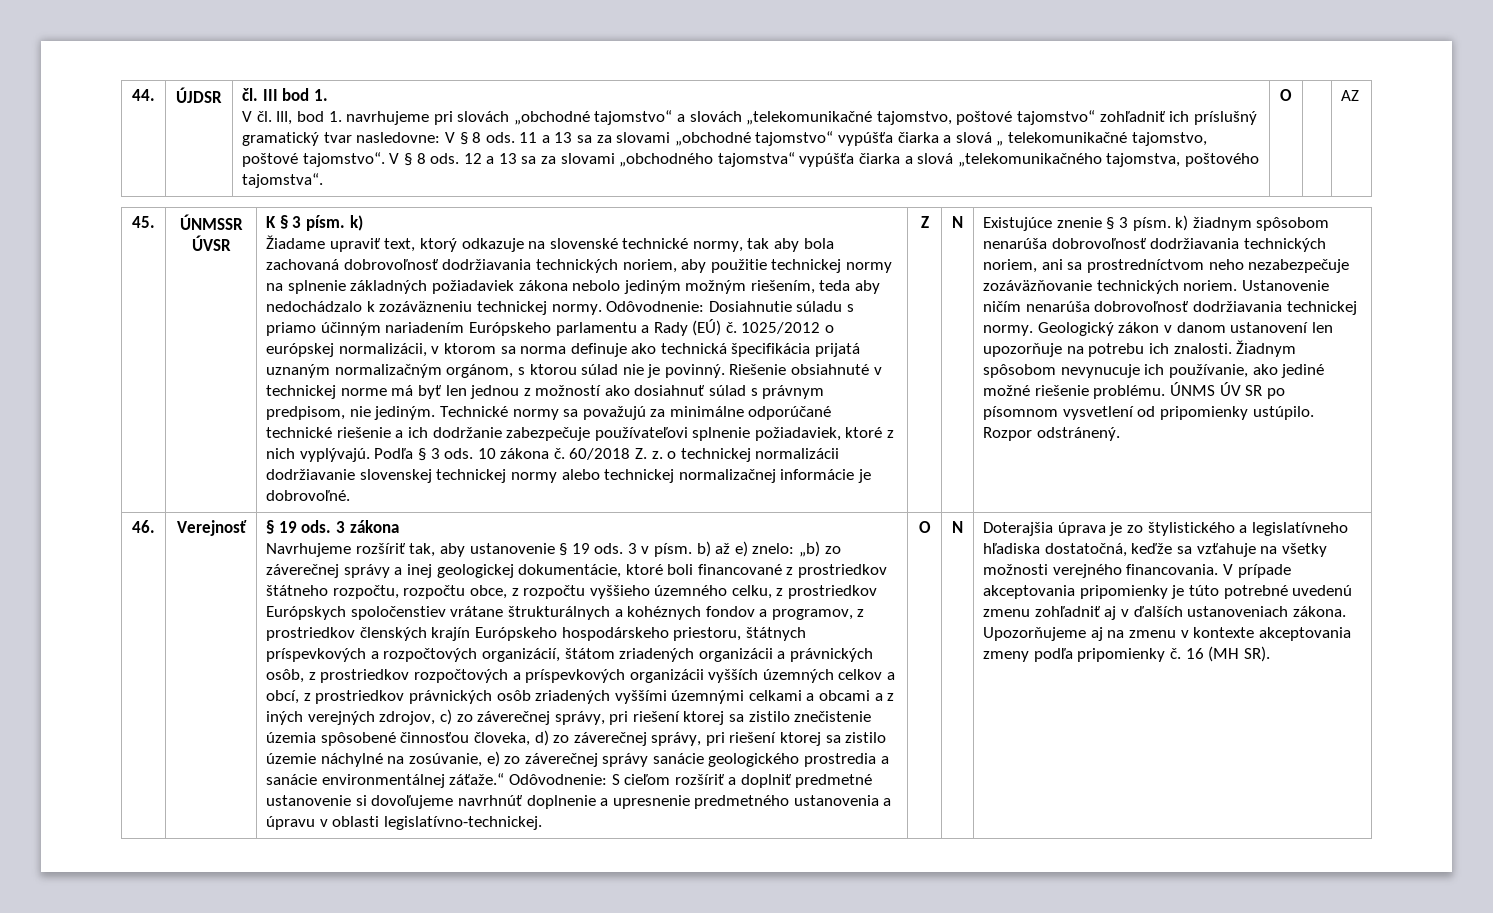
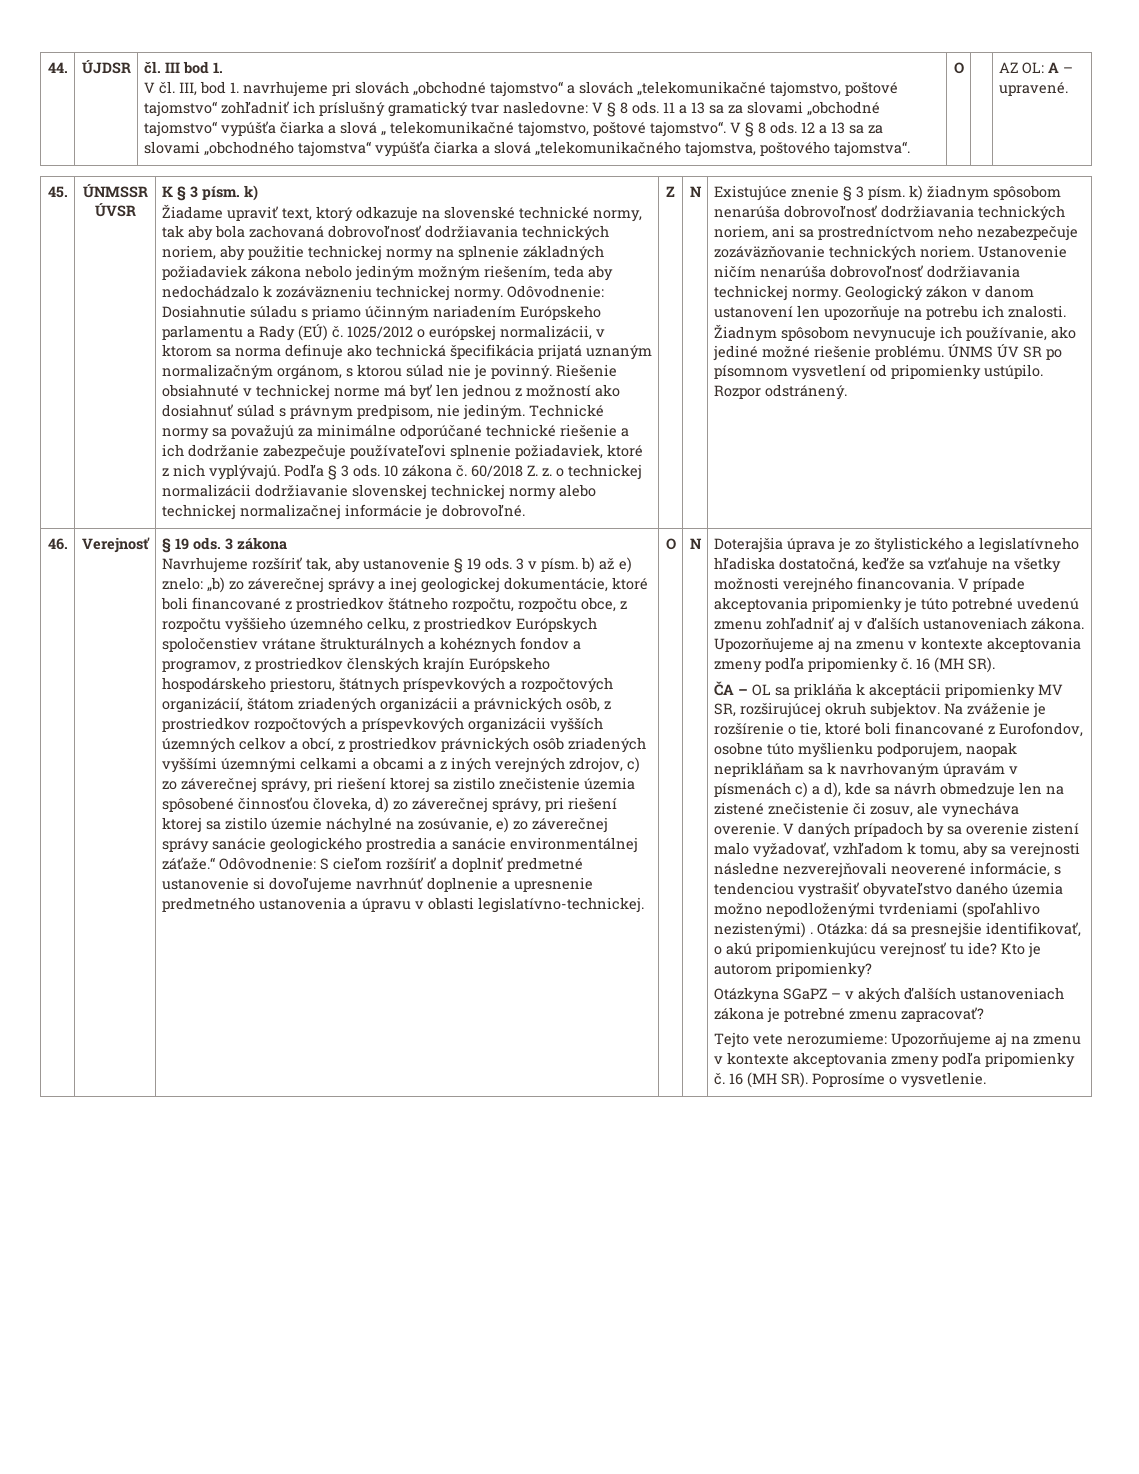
- AZ
+ AZ OL: A – upravené.
+ ČA – OL sa prikláňa k akceptácii pripomienky MV SR, rozširujúcej okruh subjektov. Na zváženie je rozšírenie o tie, ktoré boli financované z Eurofondov, osobne túto myšlienku podporujem, naopak neprikláňam sa k navrhovaným úpravám v písmenách c) a d), kde sa návrh obmedzuje len na zistené znečistenie či zosuv, ale vynecháva overenie. V daných prípadoch by sa overenie zistení malo vyžadovať, vzhľadom k tomu, aby sa verejnosti následne nezverejňovali neoverené informácie, s tendenciou vystrašiť obyvateľstvo daného územia možno nepodloženými tvrdeniami (spoľahlivo nezistenými) . Otázka: dá sa presnejšie identifikovať, o akú pripomienkujúcu verejnosť tu ide? Kto je autorom pripomienky?
+ Otázkyna SGaPZ – v akých ďalších ustanoveniach zákona je potrebné zmenu zapracovať?
+ Tejto vete nerozumieme: Upozorňujeme aj na zmenu v kontexte akceptovania zmeny podľa pripomienky č. 16 (MH SR). Poprosíme o vysvetlenie.

